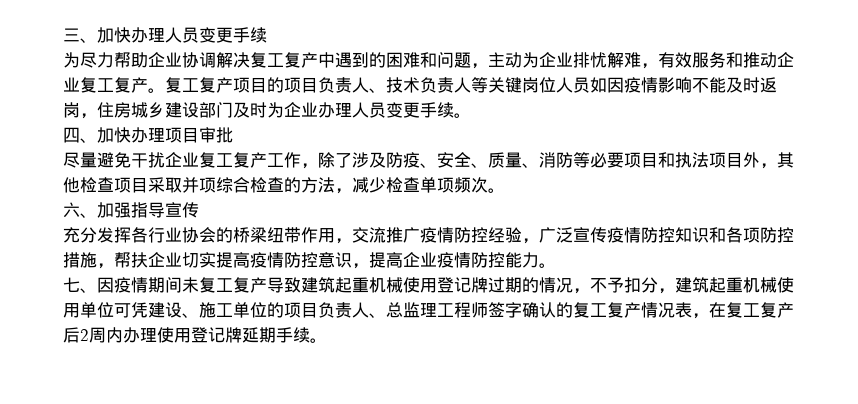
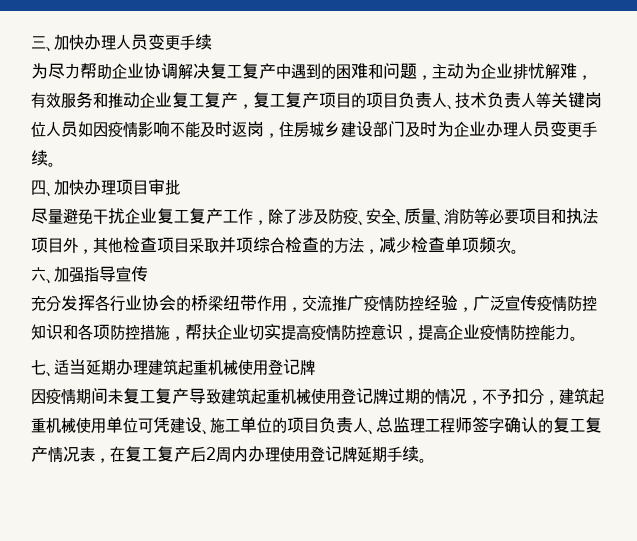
- 为尽力帮助企业协调解决复工复产中遇到的困难和问题，主动为企业排忧解难，有效服务和推动企业复工复产。复工复产项目的项目负责人、技术负责人等关键岗位人员如因疫情影响不能及时返岗，住房城乡建设部门及时为企业办理人员变更手续。
+ 为尽力帮助企业协调解决复工复产中遇到的困难和问题，主动为企业排忧解难，有效服务和推动企业复工复产，复工复产项目的项目负责人、技术负责人等关键岗位人员如因疫情影响不能及时返岗，住房城乡建设部门及时为企业办理人员变更手续。
- 七、因疫情期间未复工复产导致建筑起重机械使用登记牌过期的情况，不予扣分，建筑起重机械使用单位可凭建设、施工单位的项目负责人、总监理工程师签字确认的复工复产情况表，在复工复产后2周内办理使用登记牌延期手续。
+ 七、适当延期办理建筑起重机械使用登记牌
+ 因疫情期间未复工复产导致建筑起重机械使用登记牌过期的情况，不予扣分，建筑起重机械使用单位可凭建设、施工单位的项目负责人、总监理工程师签字确认的复工复产情况表，在复工复产后2周内办理使用登记牌延期手续。

